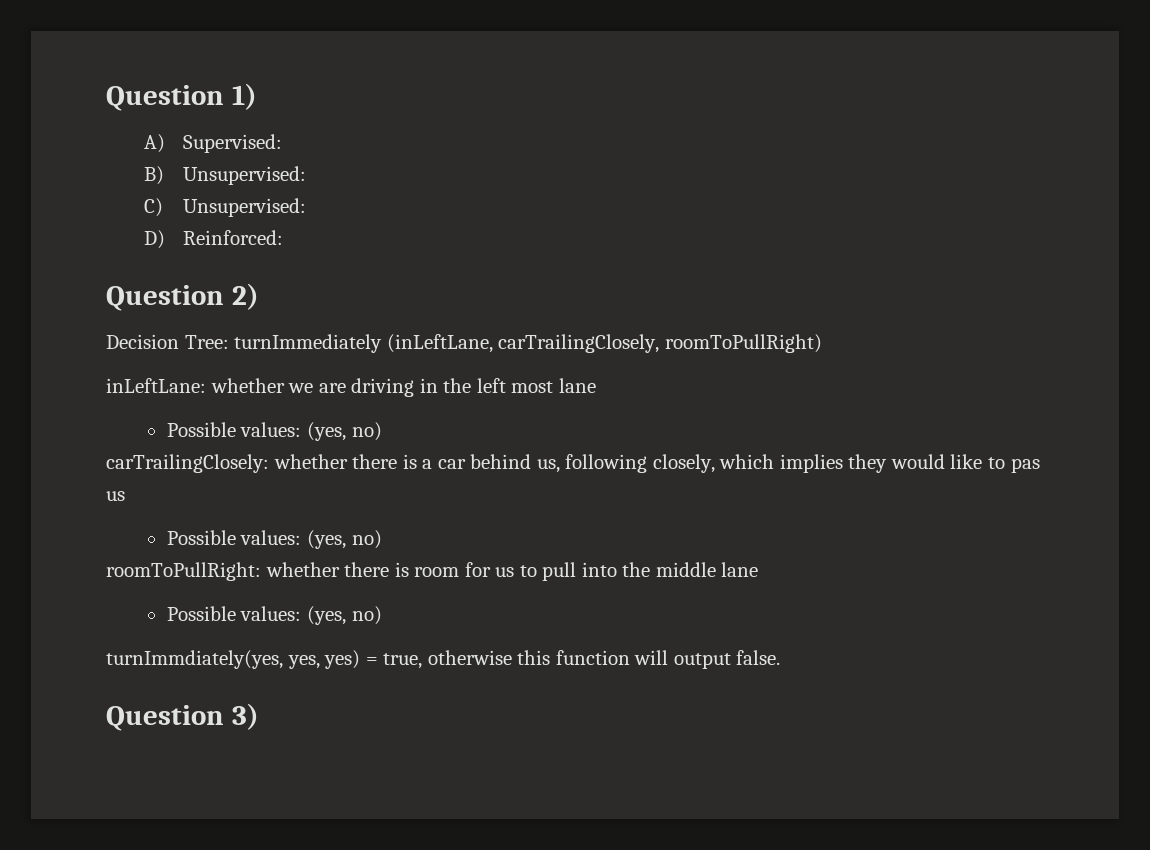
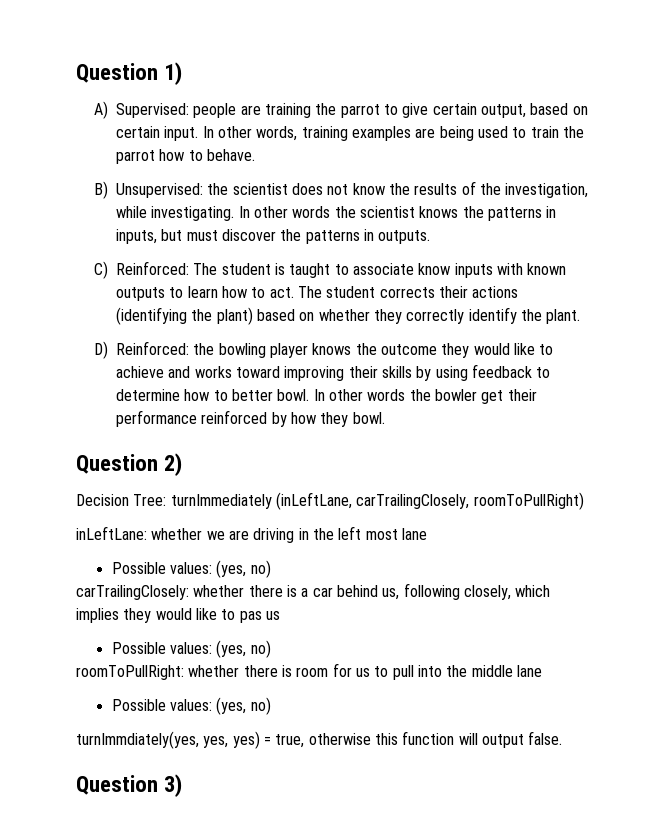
- A) Supervised:
- B) Unsupervised:
- C) Unsupervised:
- D) Reinforced:
+ A) Supervised: people are training the parrot to give certain output, based on certain input. In other words, training examples are being used to train the parrot how to behave.
+ B) Unsupervised: the scientist does not know the results of the investigation, while investigating. In other words the scientist knows the patterns in inputs, but must discover the patterns in outputs.
+ C) Reinforced: The student is taught to associate know inputs with known outputs to learn how to act. The student corrects their actions (identifying the plant) based on whether they correctly identify the plant.
+ D) Reinforced: the bowling player knows the outcome they would like to achieve and works toward improving their skills by using feedback to determine how to better bowl. In other words the bowler get their performance reinforced by how they bowl.

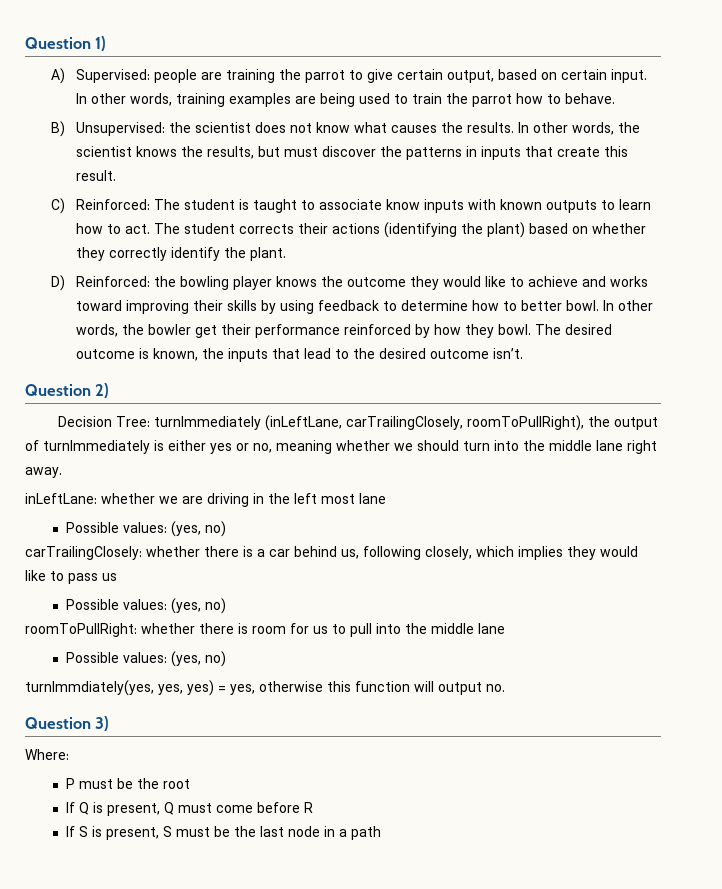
- B) Unsupervised: the scientist does not know the results of the investigation, while investigating. In other words the scientist knows the patterns in inputs, but must discover the patterns in outputs.
+ B) Unsupervised: the scientist does not know what causes the results. In other words, the scientist knows the results, but must discover the patterns in inputs that create this result.
- In other words the bowler get their performance reinforced by how they bowl.
+ In other words, the bowler get their performance reinforced by how they bowl. The desired outcome is known, the inputs that lead to the desired outcome isn’t.
- Decision Tree: turnImmediately (inLeftLane, carTrailingClosely, roomToPullRight)
+ Decision Tree: turnImmediately (inLeftLane, carTrailingClosely, roomToPullRight), the output of turnImmediately is either yes or no, meaning whether we should turn into the middle lane right away.
- carTrailingClosely: whether there is a car behind us, following closely, which implies they would like to pas us
+ carTrailingClosely: whether there is a car behind us, following closely, which implies they would like to pass us
- turnImmdiately(yes, yes, yes) = true, otherwise this function will output false.
+ turnImmdiately(yes, yes, yes) = yes, otherwise this function will output no.
+ Where:
+ P must be the root
+ If Q is present, Q must come before R
+ If S is present, S must be the last node in a path

